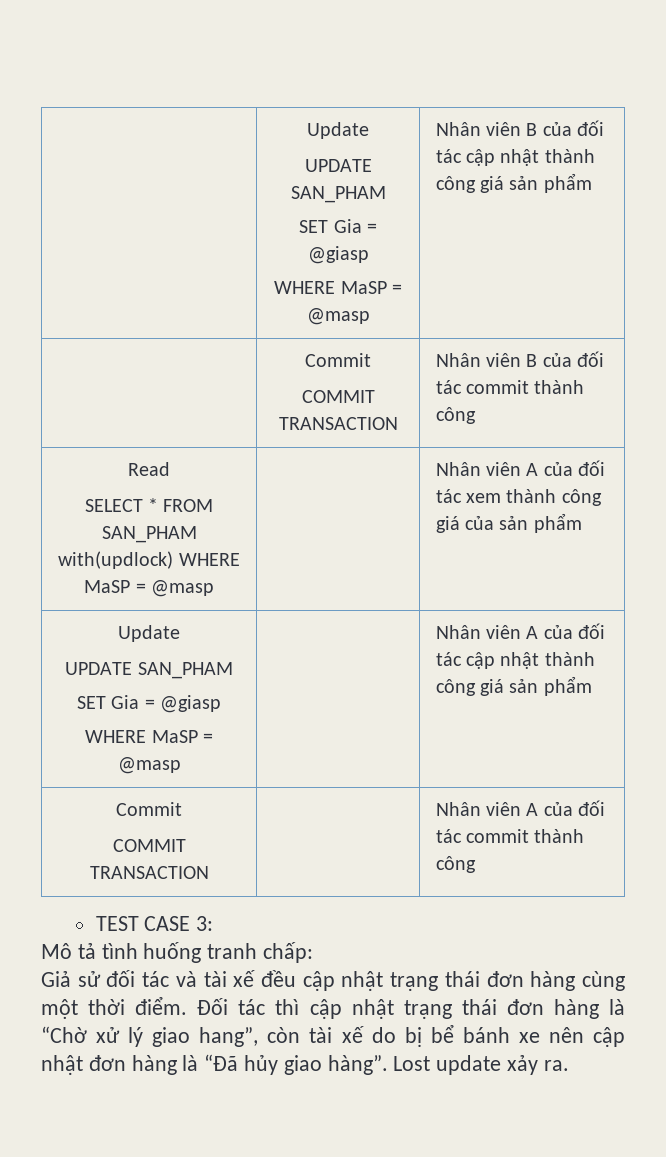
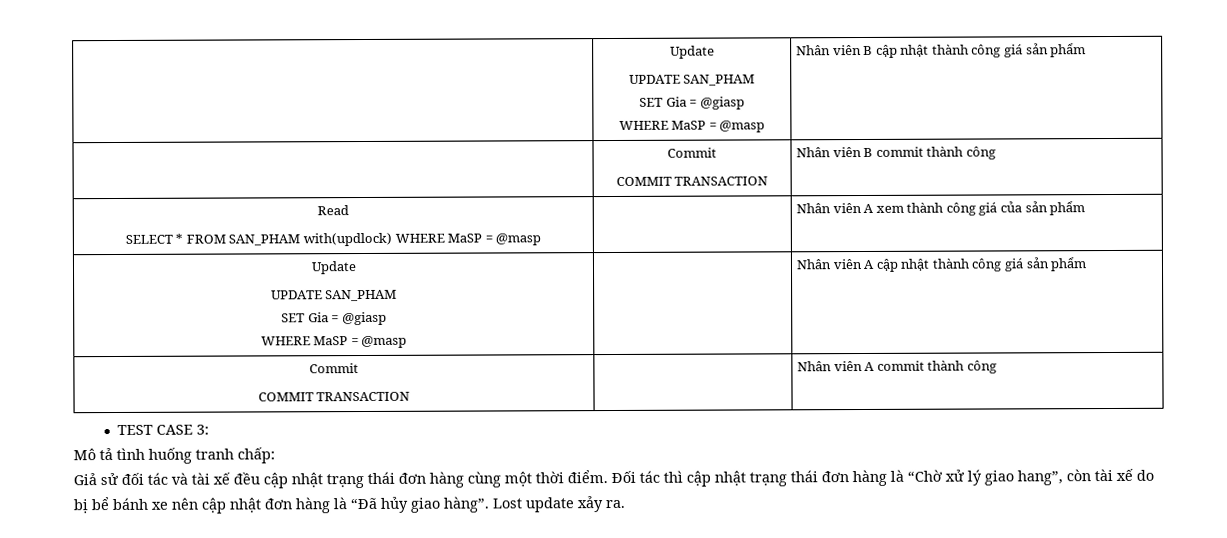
  | Update
  UPDATE SAN_PHAM
  SET Gia = @giasp
- WHERE MaSP = @masp | Nhân viên B của đối tác cập nhật thành công giá sản phẩm
+ WHERE MaSP = @masp | Nhân viên B cập nhật thành công giá sản phẩm
  | Commit
- COMMIT TRANSACTION | Nhân viên B của đối tác commit thành công
+ COMMIT TRANSACTION | Nhân viên B commit thành công
  Read
- SELECT * FROM SAN_PHAM with(updlock) WHERE MaSP = @masp | | Nhân viên A của đối tác xem thành công giá của sản phẩm
+ SELECT * FROM SAN_PHAM with(updlock) WHERE MaSP = @masp | | Nhân viên A xem thành công giá của sản phẩm
  Update
  UPDATE SAN_PHAM
  SET Gia = @giasp
- WHERE MaSP = @masp | | Nhân viên A của đối tác cập nhật thành công giá sản phẩm
+ WHERE MaSP = @masp | | Nhân viên A cập nhật thành công giá sản phẩm
  Commit
- COMMIT TRANSACTION | | Nhân viên A của đối tác commit thành công
+ COMMIT TRANSACTION | | Nhân viên A commit thành công

